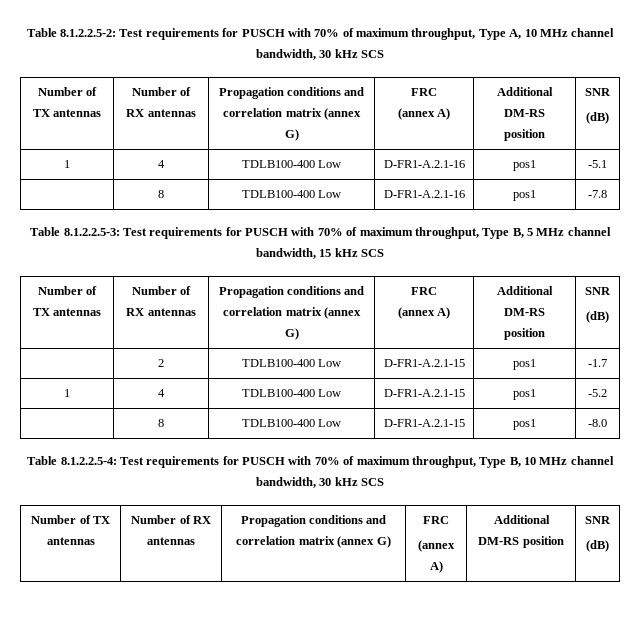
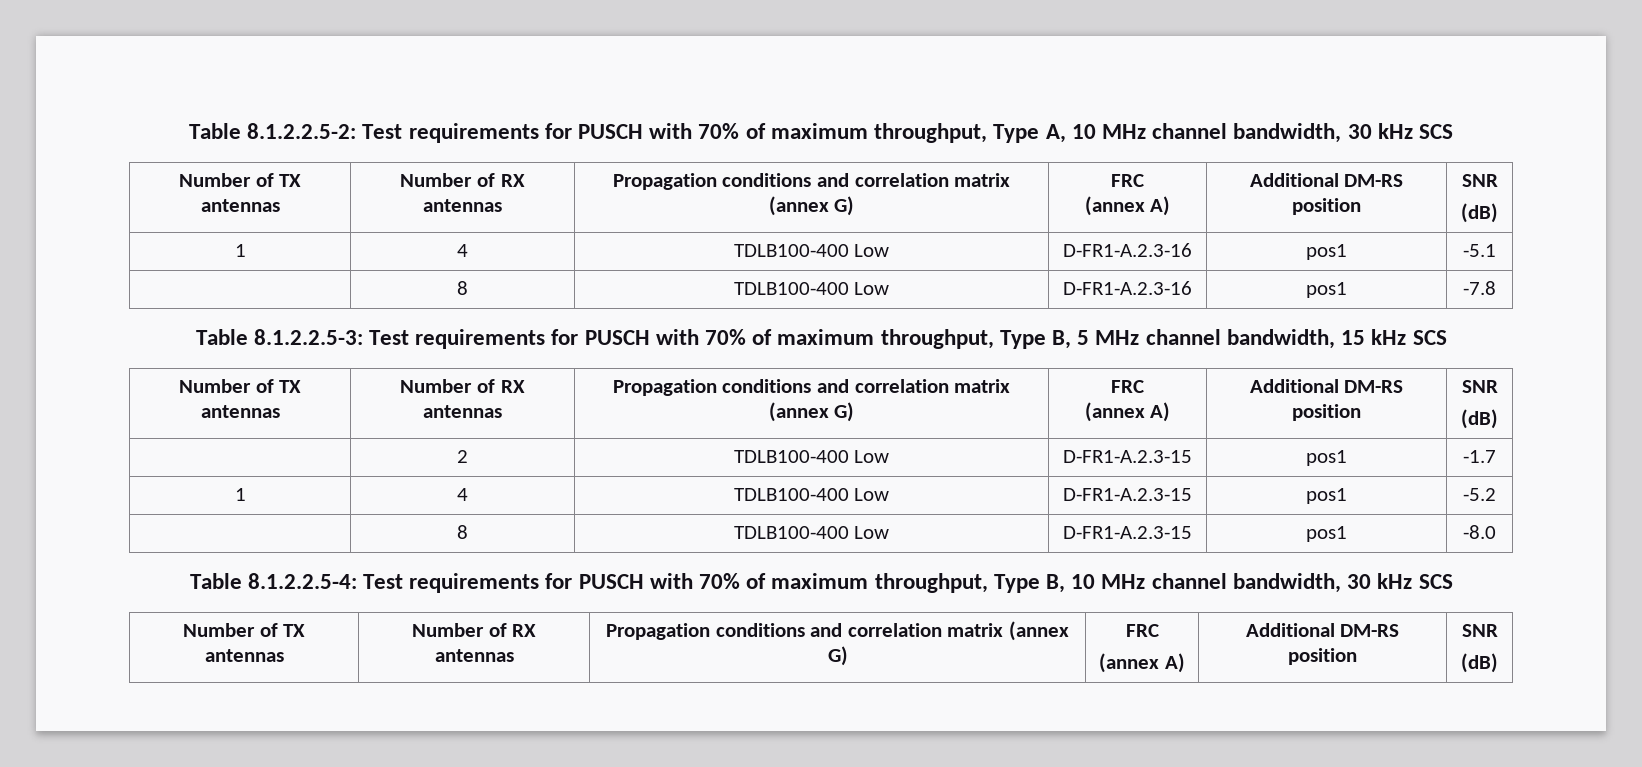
- 1 | 4 | TDLB100-400 Low | D-FR1-A.2.1-16 | pos1 | -5.1
+ 1 | 4 | TDLB100-400 Low | D-FR1-A.2.3-16 | pos1 | -5.1
- | 8 | TDLB100-400 Low | D-FR1-A.2.1-16 | pos1 | -7.8
+ | 8 | TDLB100-400 Low | D-FR1-A.2.3-16 | pos1 | -7.8
- | 2 | TDLB100-400 Low | D-FR1-A.2.1-15 | pos1 | -1.7
+ | 2 | TDLB100-400 Low | D-FR1-A.2.3-15 | pos1 | -1.7
- 1 | 4 | TDLB100-400 Low | D-FR1-A.2.1-15 | pos1 | -5.2
+ 1 | 4 | TDLB100-400 Low | D-FR1-A.2.3-15 | pos1 | -5.2
- | 8 | TDLB100-400 Low | D-FR1-A.2.1-15 | pos1 | -8.0
+ | 8 | TDLB100-400 Low | D-FR1-A.2.3-15 | pos1 | -8.0

